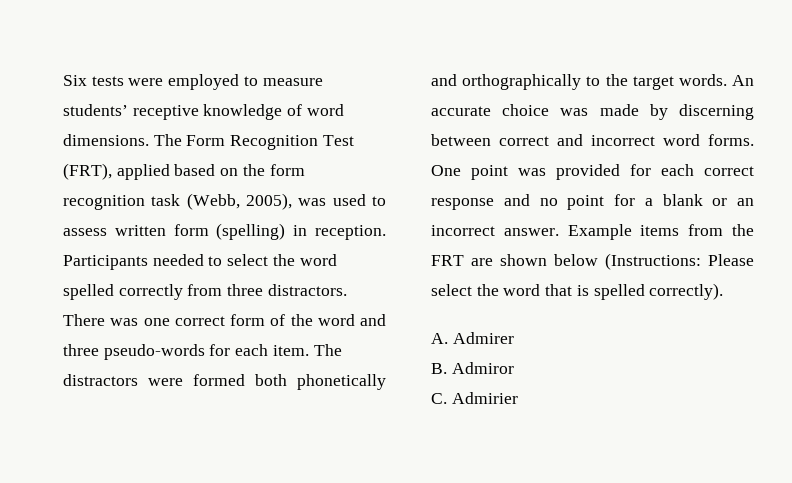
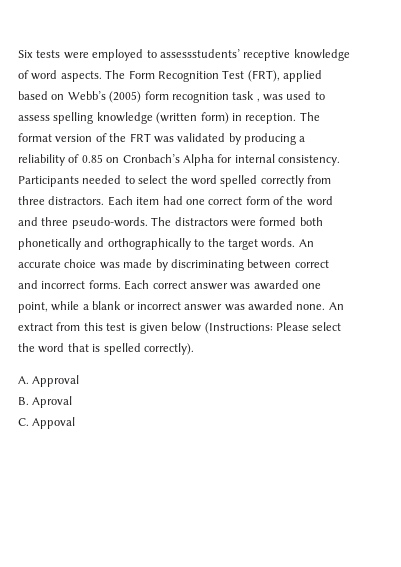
- Six tests were employed to measure students’ receptive knowledge of word dimensions.
+ Six tests were employed to assessstudents’ receptive knowledge of word aspects.
- The Form Recognition Test (FRT), applied based on the form recognition task (Webb, 2005), was used to assess written form (spelling) in reception.
+ The Form Recognition Test (FRT), applied based on Webb’s (2005) form recognition task , was used to assess spelling knowledge (written form) in reception. The format version of the FRT was validated by producing a reliability of 0.85 on Cronbach’s Alpha for internal consistency.
- There was one correct form of the word and three pseudo-words for each item.
+ Each item had one correct form of the word and three pseudo-words.
- An accurate choice was made by discerning between correct and incorrect word forms. One point was provided for each correct response and no point for a blank or an incorrect answer. Example items from the FRT are shown below (Instructions: Please select the word that is spelled correctly).
+ An accurate choice was made by discriminating between correct and incorrect forms. Each correct answer was awarded one point, while a blank or incorrect answer was awarded none. An extract from this test is given below (Instructions: Please select the word that is spelled correctly).
- A. Admirer
+ A. Approval
- B. Admiror
+ B. Aproval
- C. Admirier
+ C. Appoval

